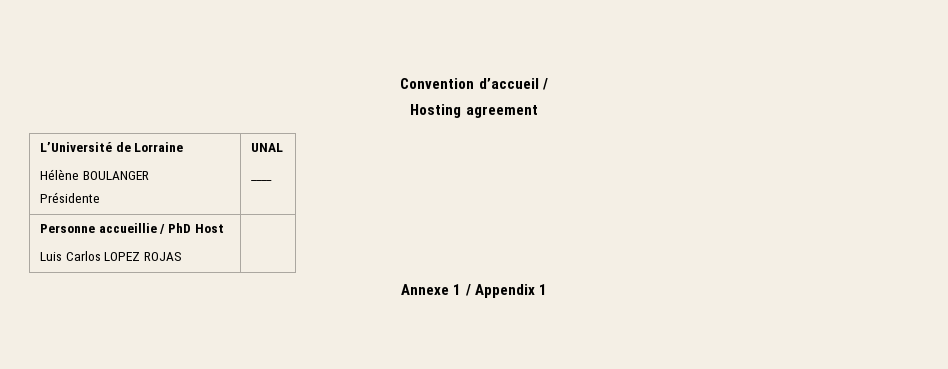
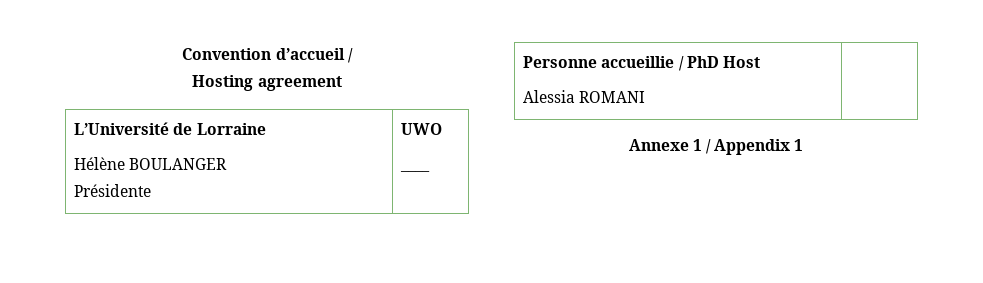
  L’Université de Lorraine
  Hélène BOULANGER
- Présidente | UNAL
+ Présidente | UWO
  Personne accueillie / PhD Host
- Luis Carlos LOPEZ ROJAS |
+ Alessia ROMANI |

